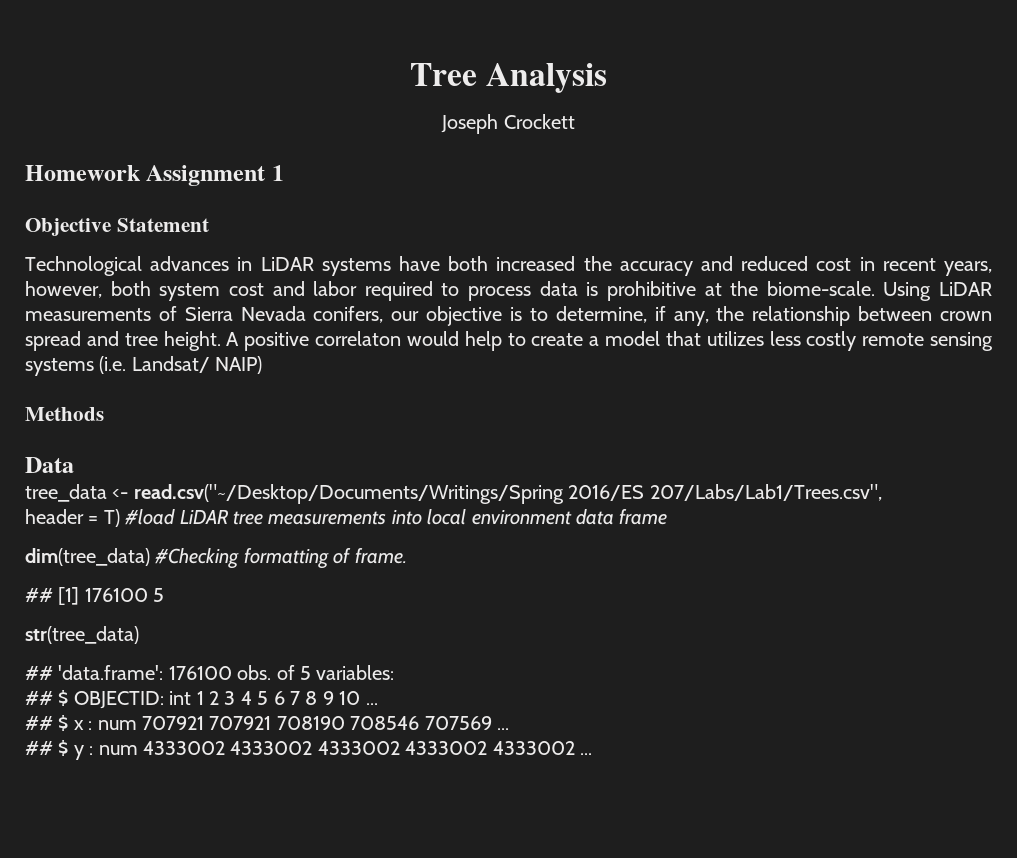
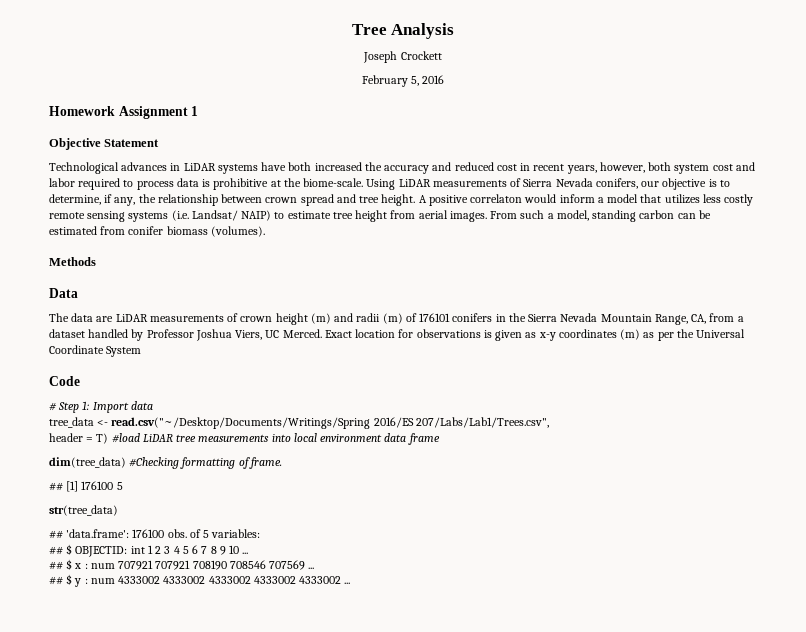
+ February 5, 2016
- A positive correlaton would help to create a model that utilizes less costly remote sensing systems (i.e. Landsat/ NAIP)
+ A positive correlaton would inform a model that utilizes less costly remote sensing systems (i.e. Landsat/ NAIP) to estimate tree height from aerial images. From such a model, standing carbon can be estimated from conifer biomass (volumes).
  Methods
  Data
+ The data are LiDAR measurements of crown height (m) and radii (m) of 176101 conifers in the Sierra Nevada Mountain Range, CA, from a dataset handled by Professor Joshua Viers, UC Merced. Exact location for observations is given as x-y coordinates (m) as per the Universal Coordinate System
+ Code
+ # Step 1: Import data

